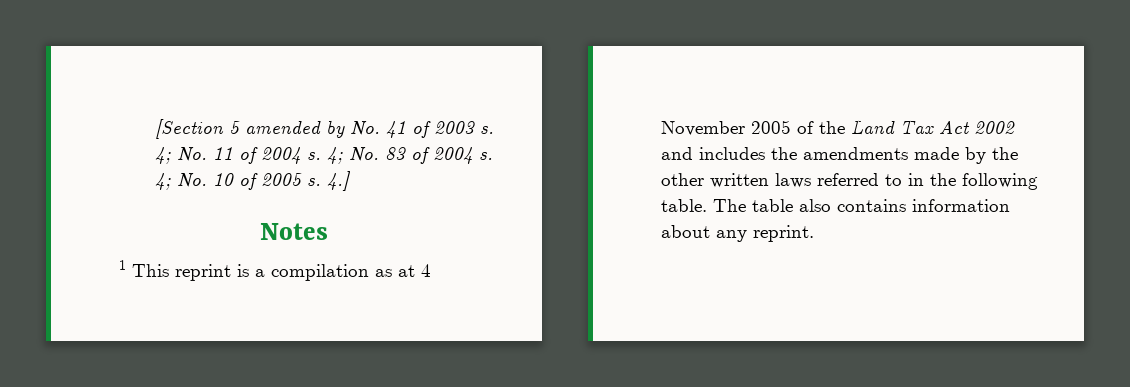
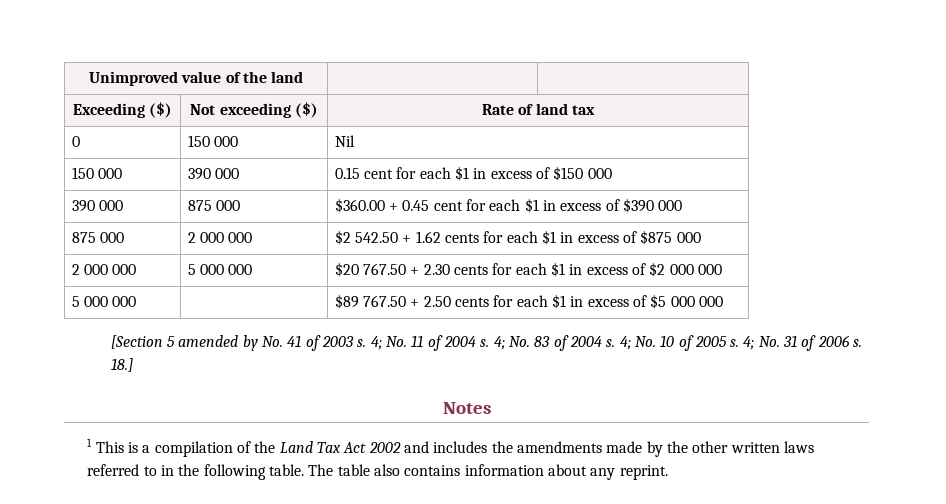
+ Unimproved value of the land | |
+ Exceeding ($) | Not exceeding ($) | Rate of land tax
+ 0 | 150 000 | Nil
+ 150 000 | 390 000 | 0.15 cent for each $1 in excess of $150 000
+ 390 000 | 875 000 | $360.00 + 0.45 cent for each $1 in excess of $390 000
+ 875 000 | 2 000 000 | $2 542.50 + 1.62 cents for each $1 in excess of $875 000
+ 2 000 000 | 5 000 000 | $20 767.50 + 2.30 cents for each $1 in excess of $2 000 000
+ 5 000 000 | | $89 767.50 + 2.50 cents for each $1 in excess of $5 000 000
- 4.]
+ 4; No. 31 of 2006 s. 18.]
- 1 This reprint is a compilation as at 4 November 2005 of the Land Tax Act 2002 and includes the amendments made by the other written laws referred to in the following table.
+ 1 This is a compilation of the Land Tax Act 2002 and includes the amendments made by the other written laws referred to in the following table.

